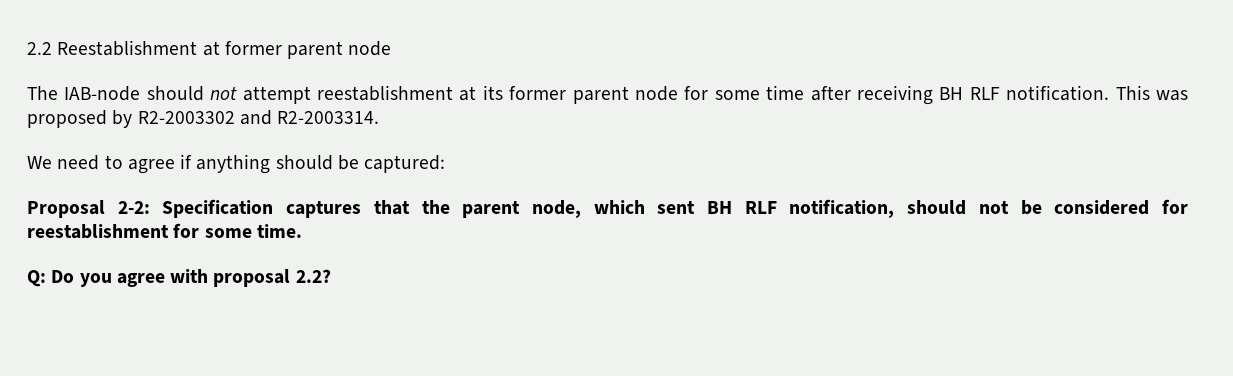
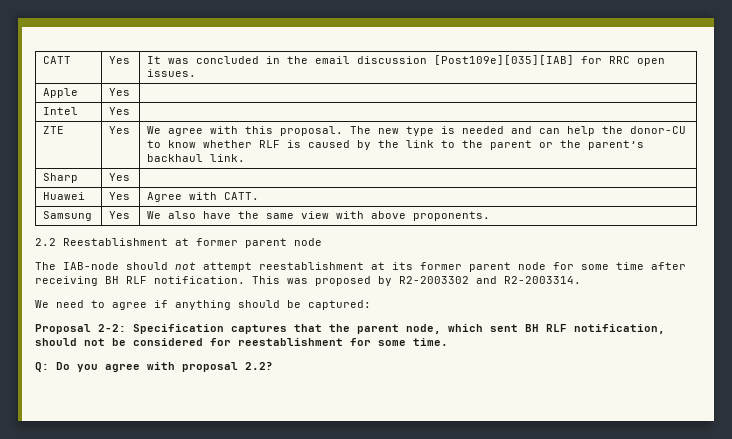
+ CATT | Yes | It was concluded in the email discussion [Post109e][035][IAB] for RRC open issues.
+ Apple | Yes |
+ Intel | Yes |
+ ZTE | Yes | We agree with this proposal. The new type is needed and can help the donor-CU to know whether RLF is caused by the link to the parent or the parent’s backhaul link.
+ Sharp | Yes |
+ Huawei | Yes | Agree with CATT.
+ Samsung | Yes | We also have the same view with above proponents.

